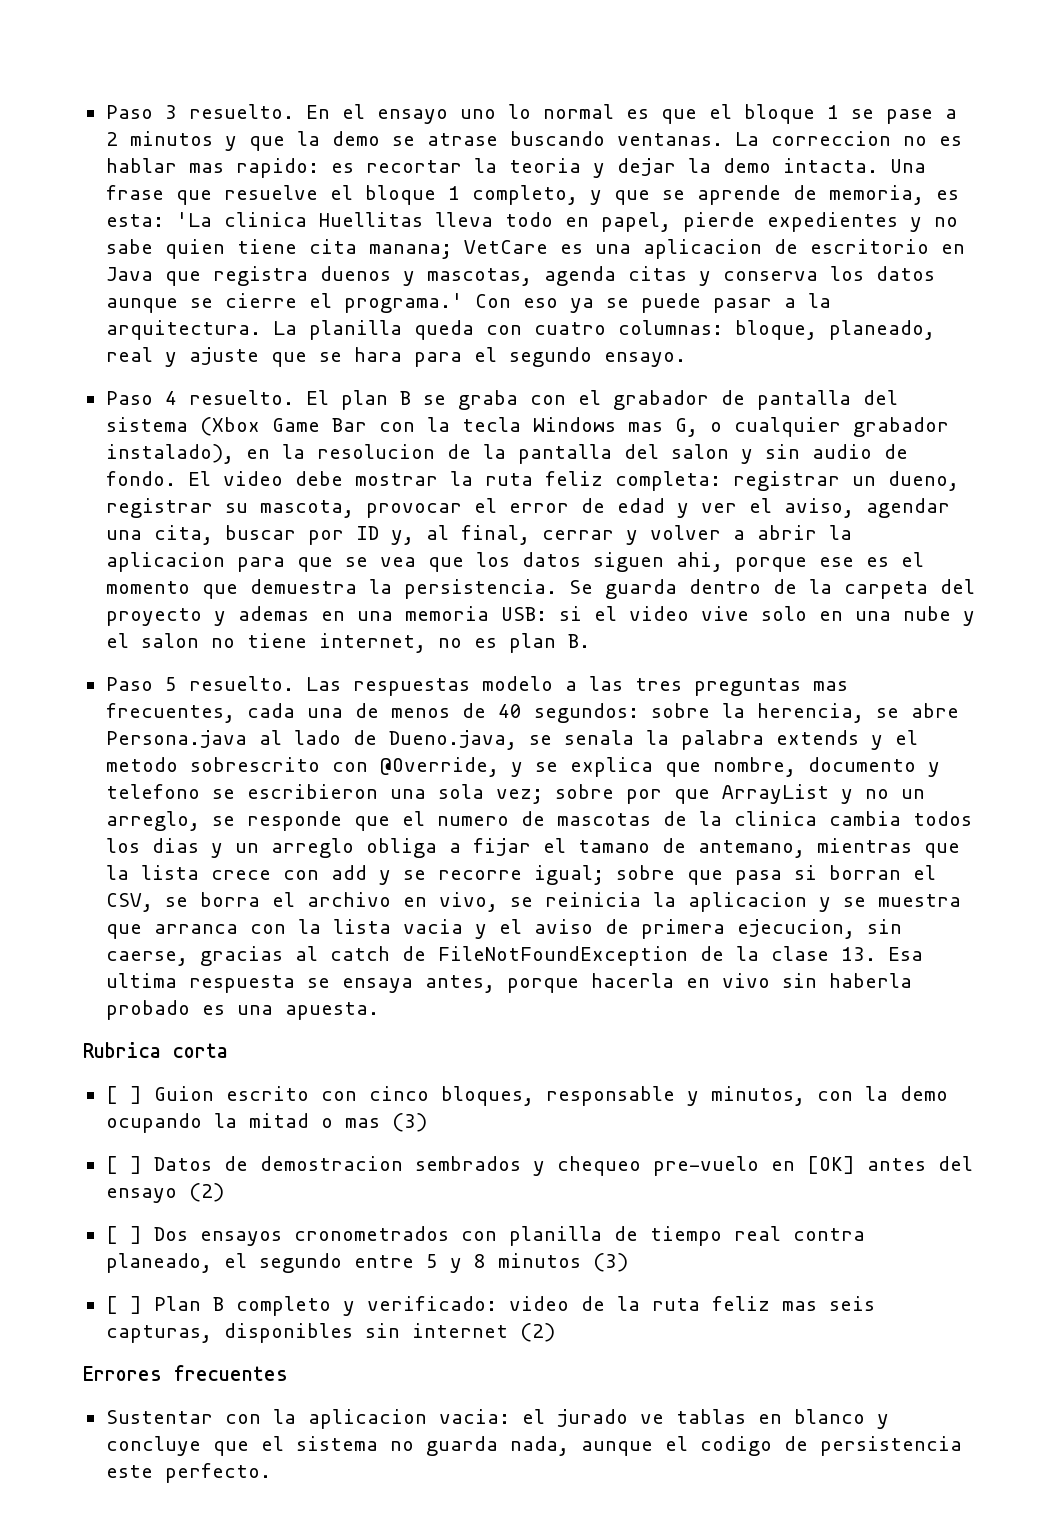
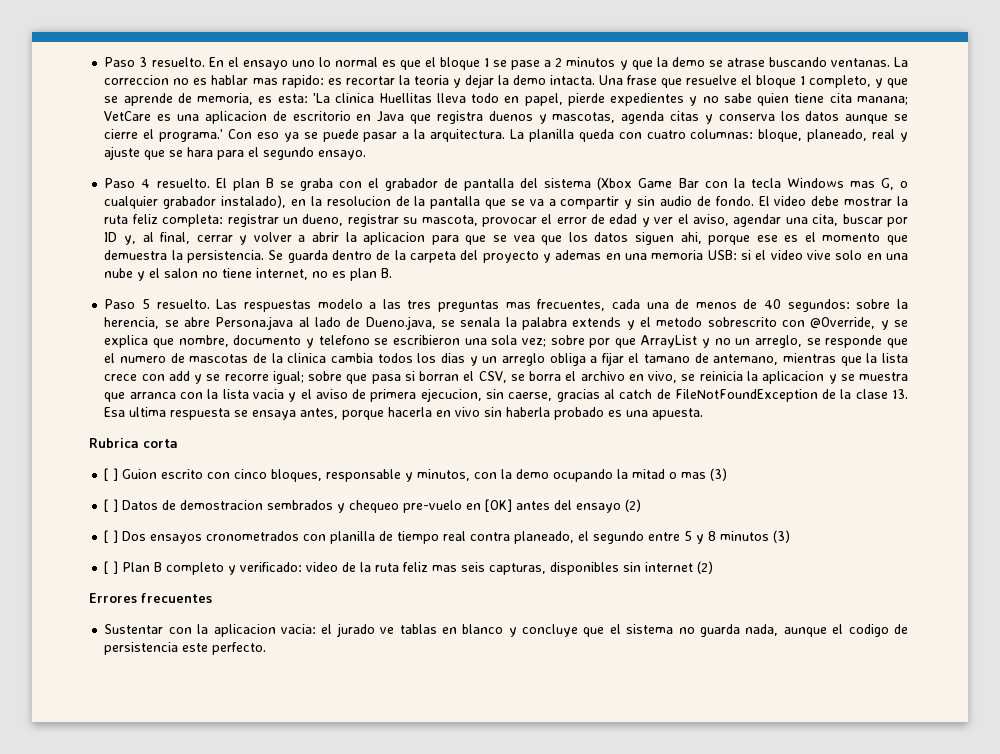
- El plan B se graba con el grabador de pantalla del sistema (Xbox Game Bar con la tecla Windows mas G, o cualquier grabador instalado), en la resolucion de la pantalla del salon y sin audio de fondo.
+ El plan B se graba con el grabador de pantalla del sistema (Xbox Game Bar con la tecla Windows mas G, o cualquier grabador instalado), en la resolucion de la pantalla que se va a compartir y sin audio de fondo.

